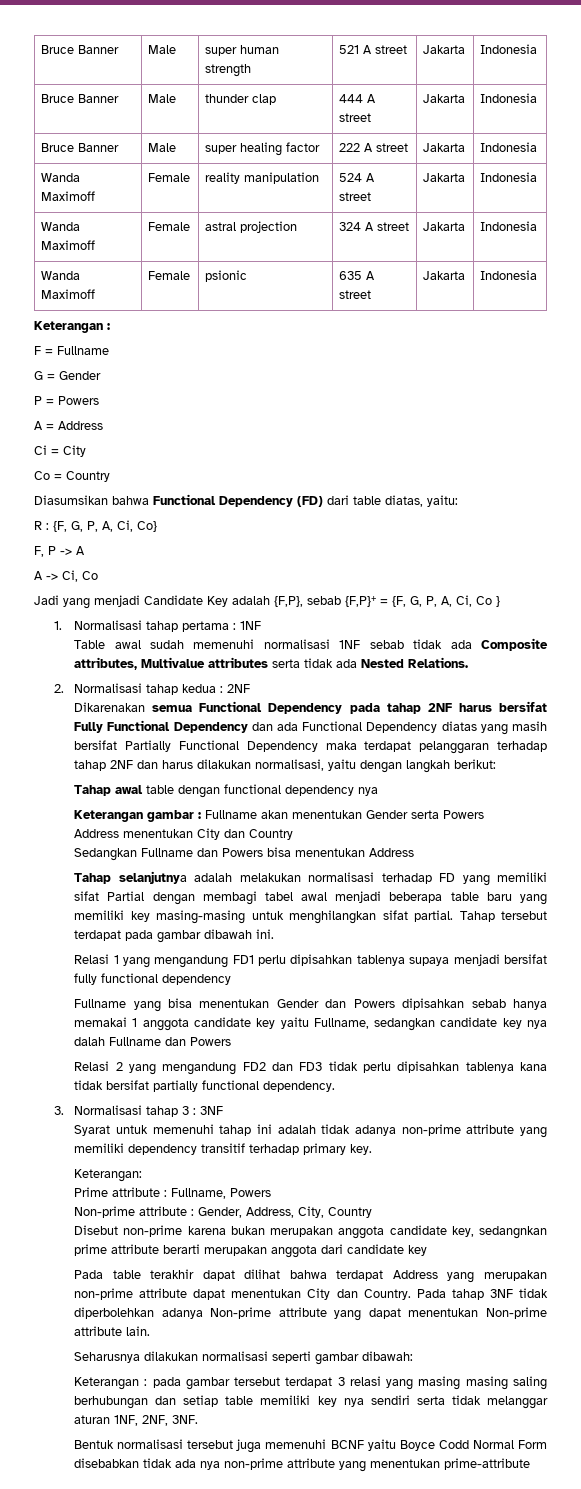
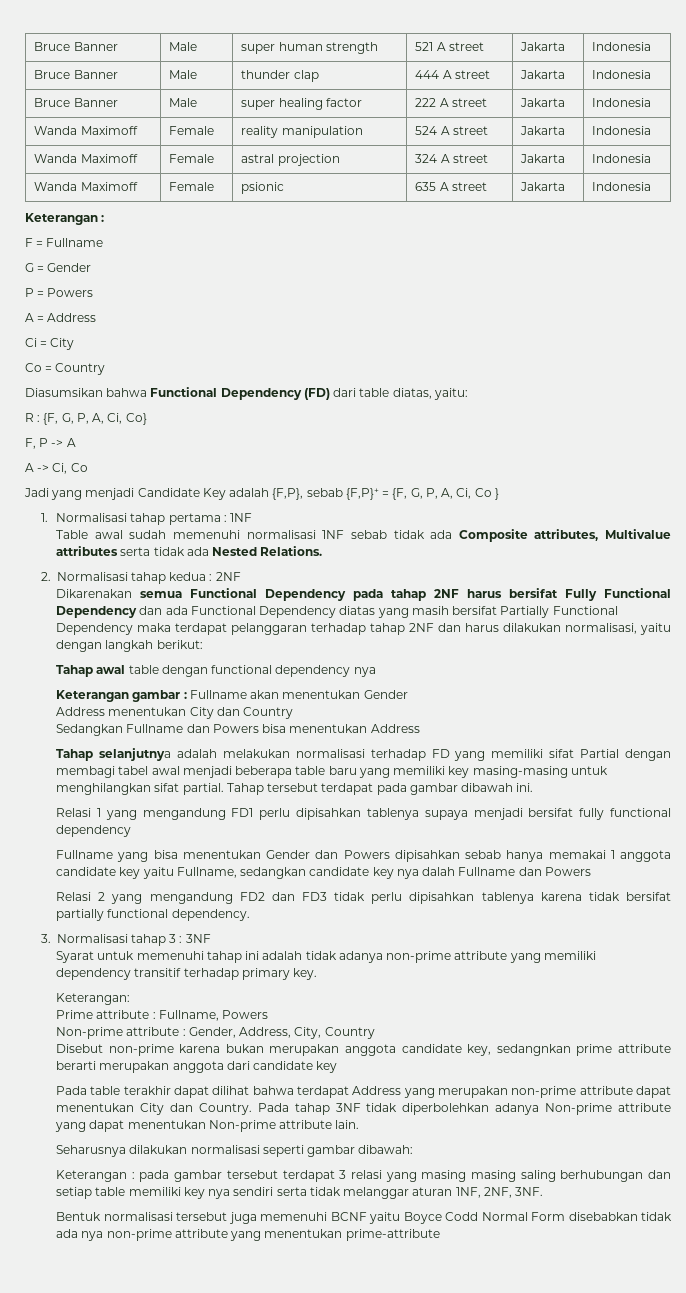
- Keterangan gambar : Fullname akan menentukan Gender serta Powers
+ Keterangan gambar : Fullname akan menentukan Gender
- Relasi 2 yang mengandung FD2 dan FD3 tidak perlu dipisahkan tablenya kana tidak bersifat partially functional dependency.
+ Relasi 2 yang mengandung FD2 dan FD3 tidak perlu dipisahkan tablenya karena tidak bersifat partially functional dependency.

